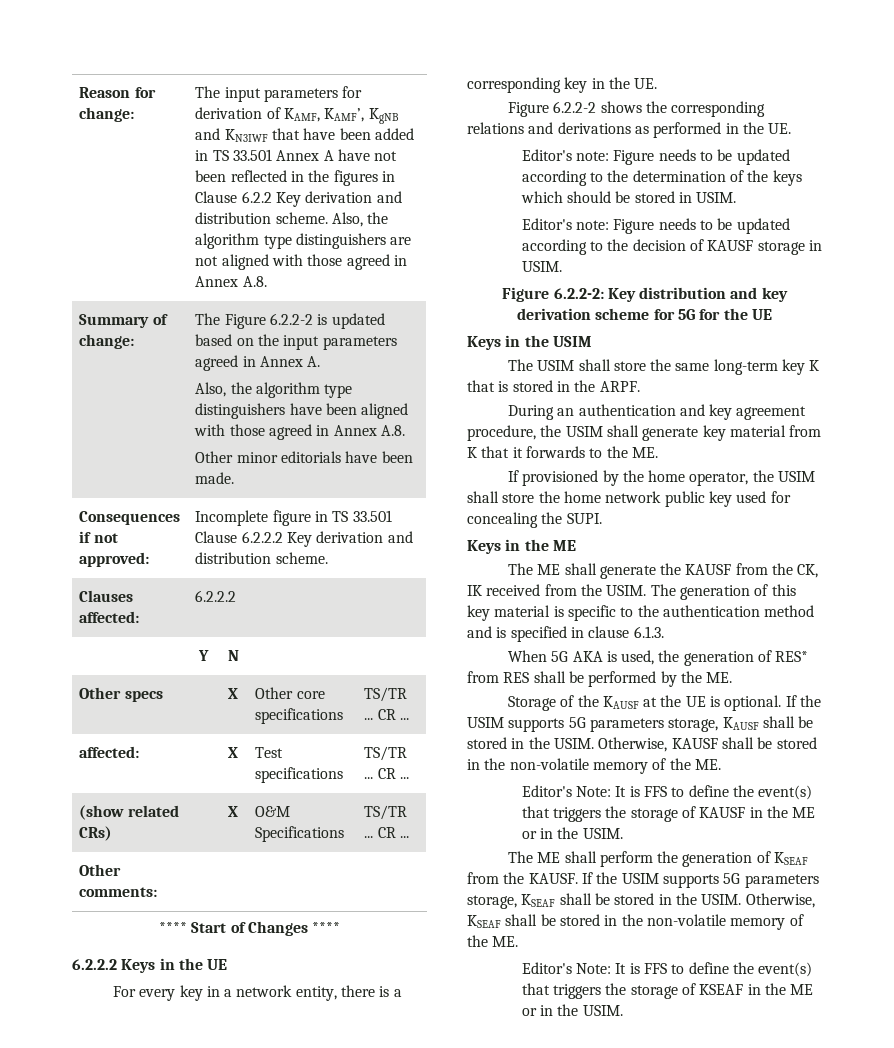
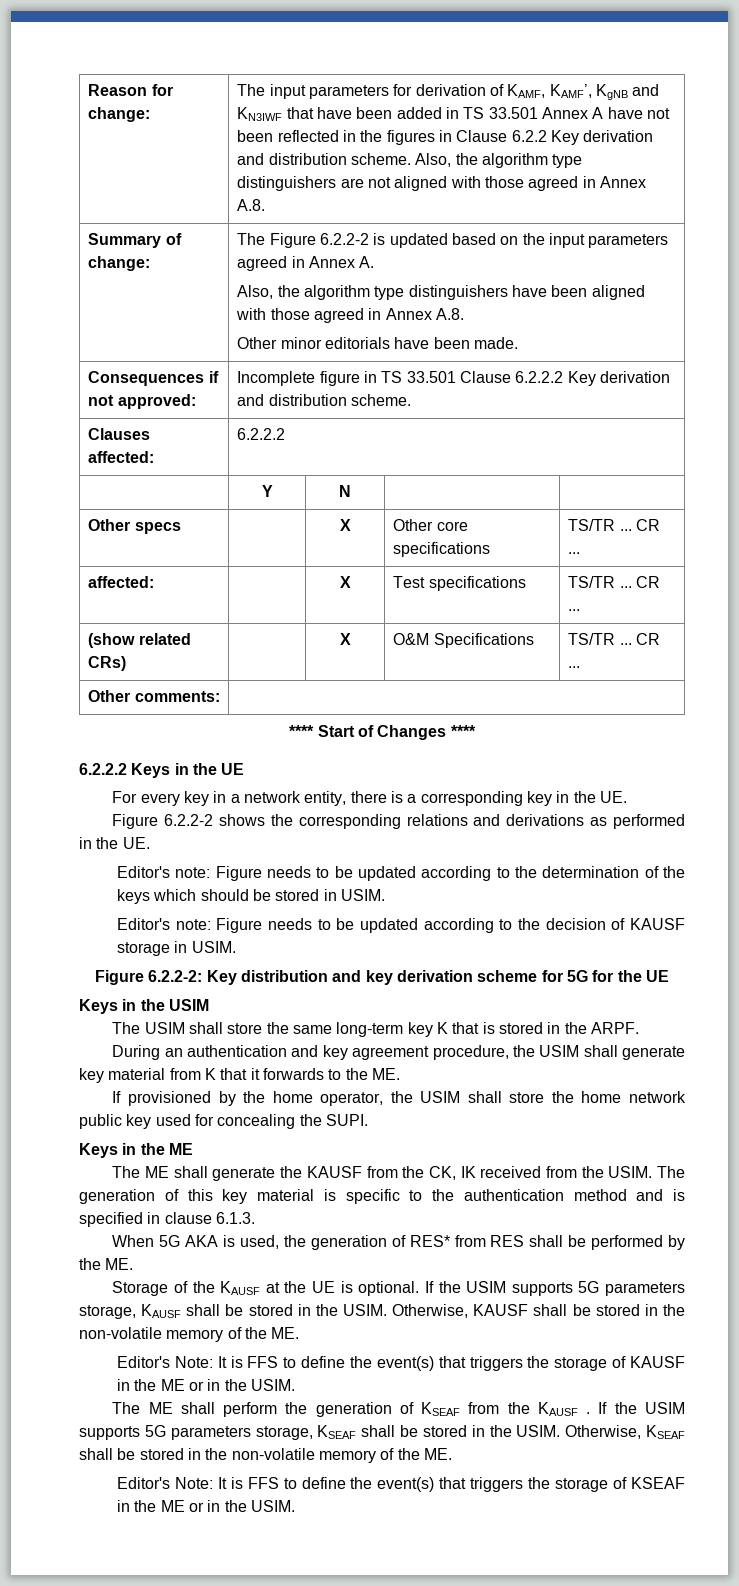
- The ME shall perform the generation of KSEAF from the KAUSF.
+ The ME shall perform the generation of KSEAF from the KAUSF .

